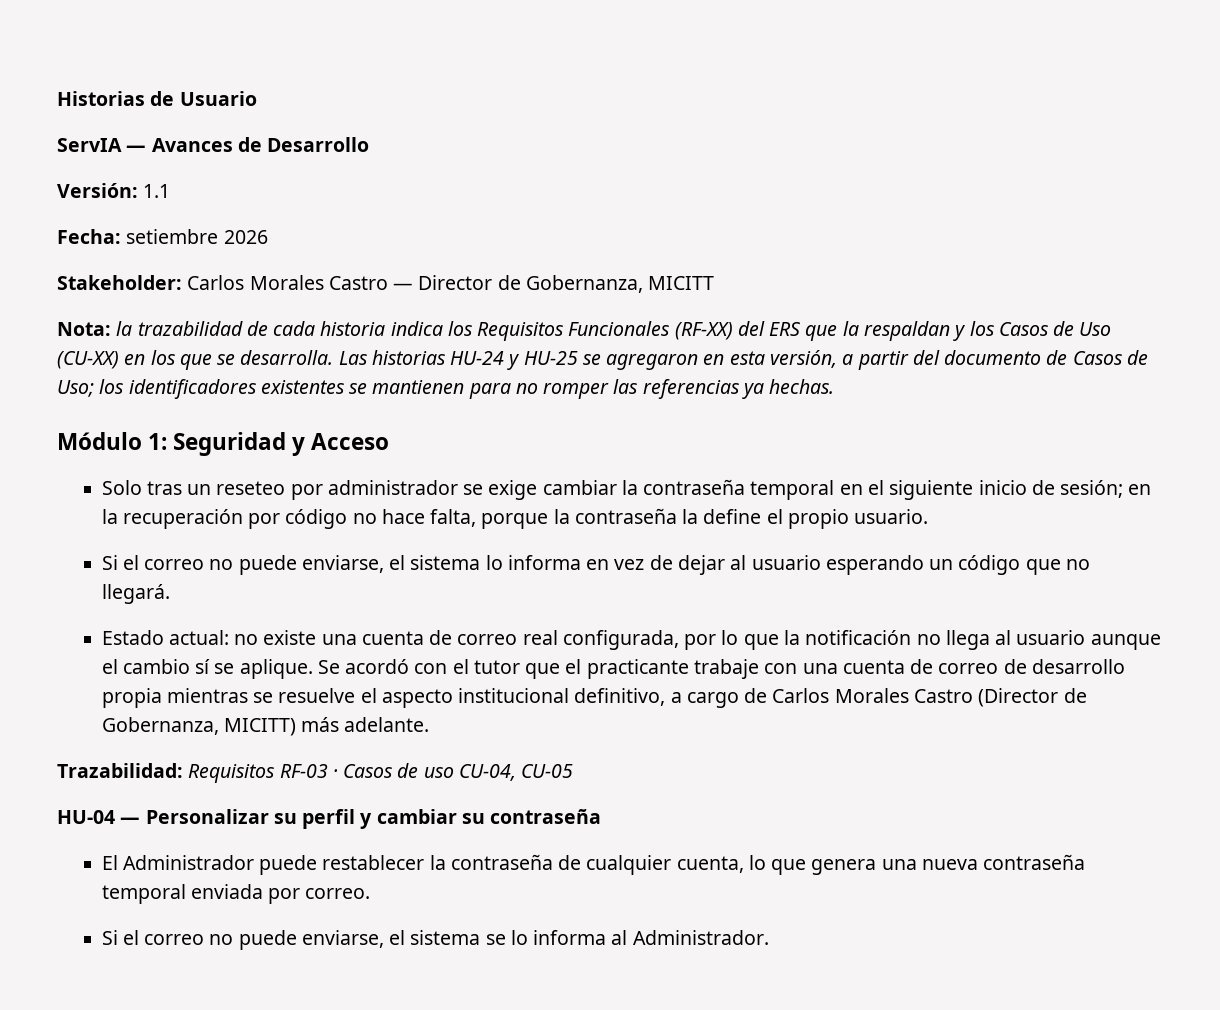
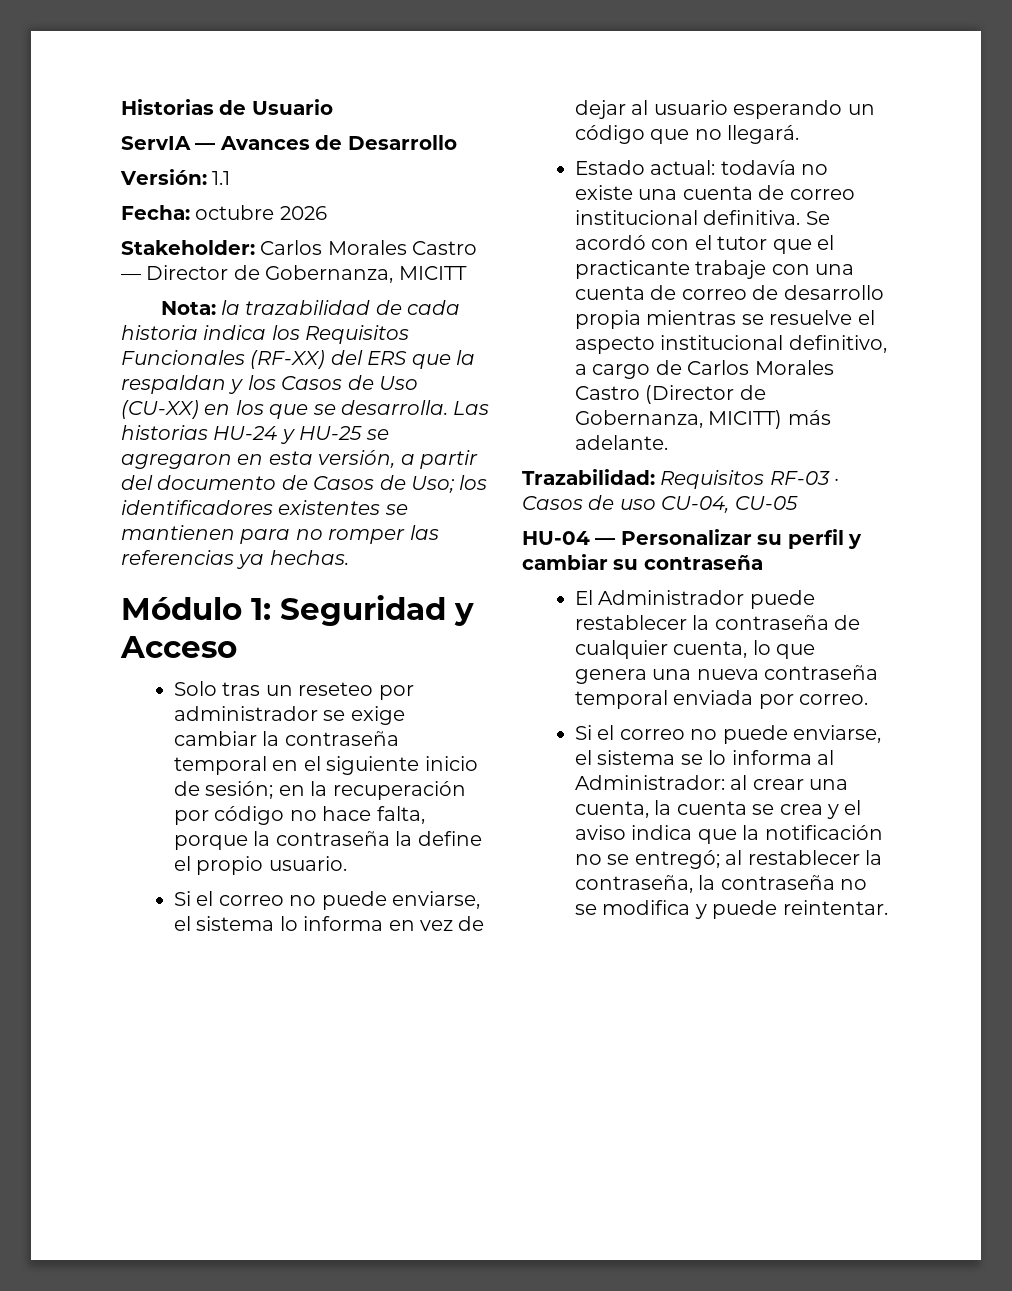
- Fecha: setiembre 2026
+ Fecha: octubre 2026
- Estado actual: no existe una cuenta de correo real configurada, por lo que la notificación no llega al usuario aunque el cambio sí se aplique.
+ Estado actual: todavía no existe una cuenta de correo institucional definitiva.
- Si el correo no puede enviarse, el sistema se lo informa al Administrador.
+ Si el correo no puede enviarse, el sistema se lo informa al Administrador: al crear una cuenta, la cuenta se crea y el aviso indica que la notificación no se entregó; al restablecer la contraseña, la contraseña no se modifica y puede reintentar.

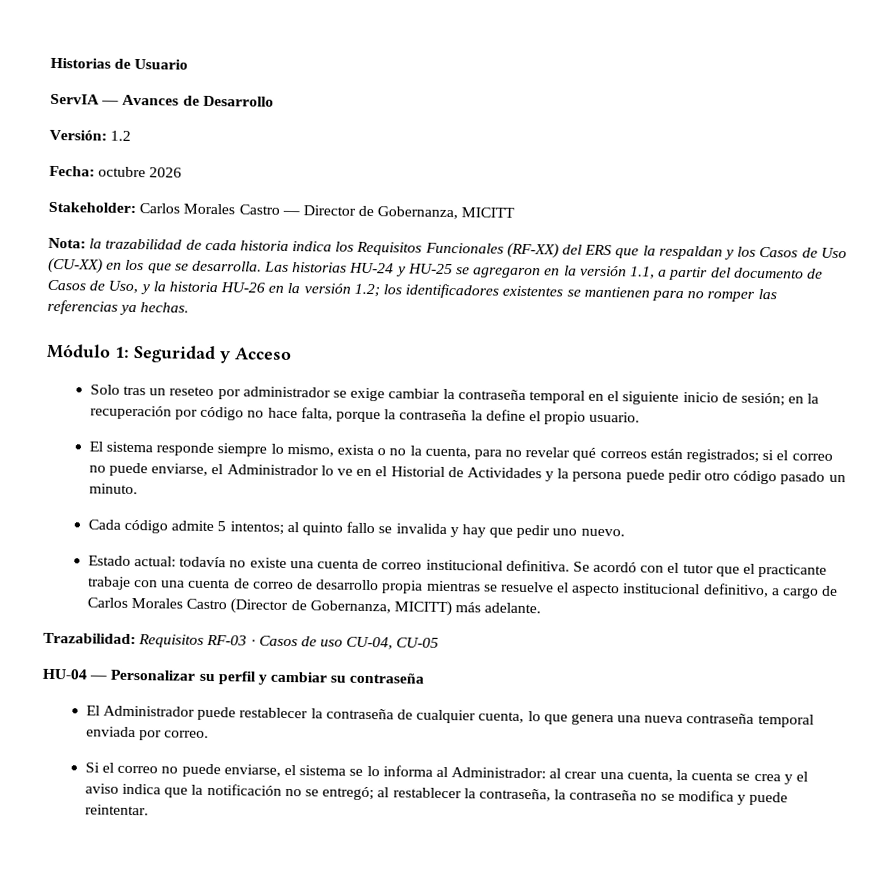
- Versión: 1.1
+ Versión: 1.2
- Las historias HU-24 y HU-25 se agregaron en esta versión, a partir del documento de Casos de Uso; los identificadores existentes se mantienen para no romper las referencias ya hechas.
+ Las historias HU-24 y HU-25 se agregaron en la versión 1.1, a partir del documento de Casos de Uso, y la historia HU-26 en la versión 1.2; los identificadores existentes se mantienen para no romper las referencias ya hechas.
- Si el correo no puede enviarse, el sistema lo informa en vez de dejar al usuario esperando un código que no llegará.
+ El sistema responde siempre lo mismo, exista o no la cuenta, para no revelar qué correos están registrados; si el correo no puede enviarse, el Administrador lo ve en el Historial de Actividades y la persona puede pedir otro código pasado un minuto.
+ Cada código admite 5 intentos; al quinto fallo se invalida y hay que pedir uno nuevo.

